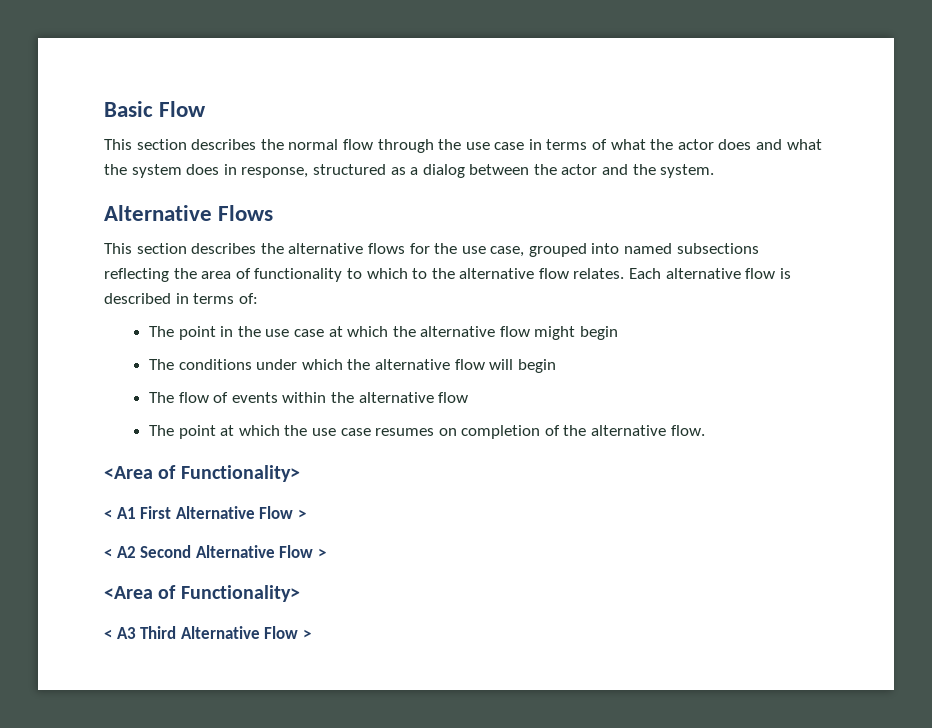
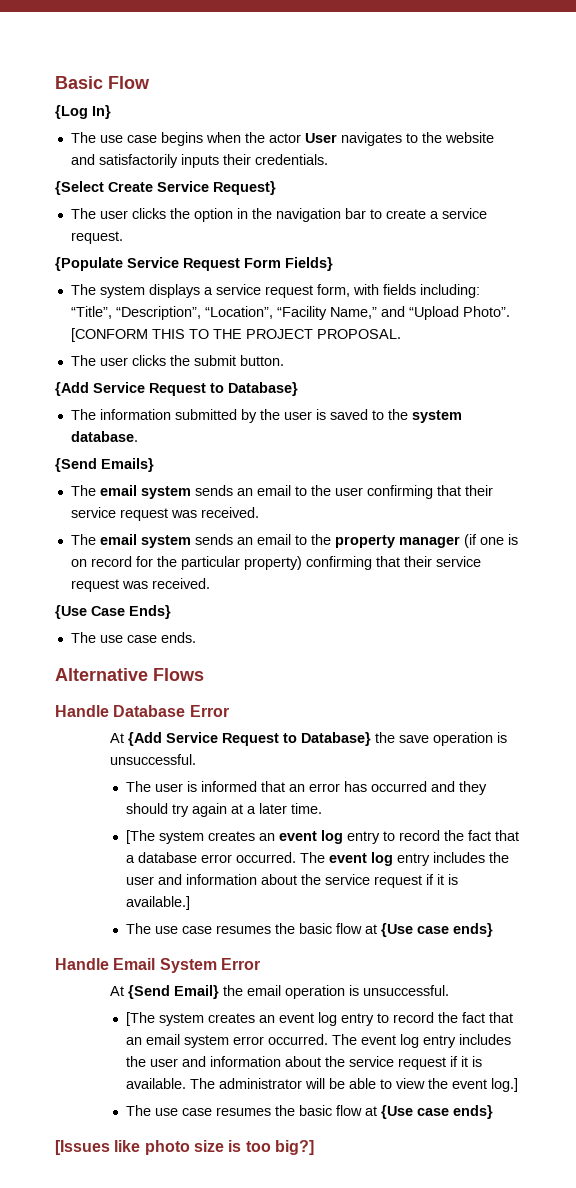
- This section describes the normal flow through the use case in terms of what the actor does and what the system does in response, structured as a dialog between the actor and the system.
+ {Log In}
+ The use case begins when the actor User navigates to the website and satisfactorily inputs their credentials.
+ {Select Create Service Request}
+ The user clicks the option in the navigation bar to create a service request.
+ {Populate Service Request Form Fields}
+ The system displays a service request form, with fields including: “Title”, “Description”, “Location”, “Facility Name,” and “Upload Photo”. [CONFORM THIS TO THE PROJECT PROPOSAL.
+ The user clicks the submit button.
+ {Add Service Request to Database}
+ The information submitted by the user is saved to the system database.
+ {Send Emails}
+ The email system sends an email to the user confirming that their service request was received.
+ The email system sends an email to the property manager (if one is on record for the particular property) confirming that their service request was received.
+ {Use Case Ends}
+ The use case ends.
  Alternative Flows
- This section describes the alternative flows for the use case, grouped into named subsections reflecting the area of functionality to which to the alternative flow relates. Each alternative flow is described in terms of:
- The point in the use case at which the alternative flow might begin
- The conditions under which the alternative flow will begin
- The flow of events within the alternative flow
- The point at which the use case resumes on completion of the alternative flow.
- <Area of Functionality>
- < A1 First Alternative Flow >
- < A2 Second Alternative Flow >
- <Area of Functionality>
- < A3 Third Alternative Flow >
+ Handle Database Error
+ At {Add Service Request to Database} the save operation is unsuccessful.
+ The user is informed that an error has occurred and they should try again at a later time.
+ [The system creates an event log entry to record the fact that a database error occurred. The event log entry includes the user and information about the service request if it is available.]
+ The use case resumes the basic flow at {Use case ends}
+ Handle Email System Error
+ At {Send Email} the email operation is unsuccessful.
+ [The system creates an event log entry to record the fact that an email system error occurred. The event log entry includes the user and information about the service request if it is available. The administrator will be able to view the event log.]
+ The use case resumes the basic flow at {Use case ends}
+ [Issues like photo size is too big?]

